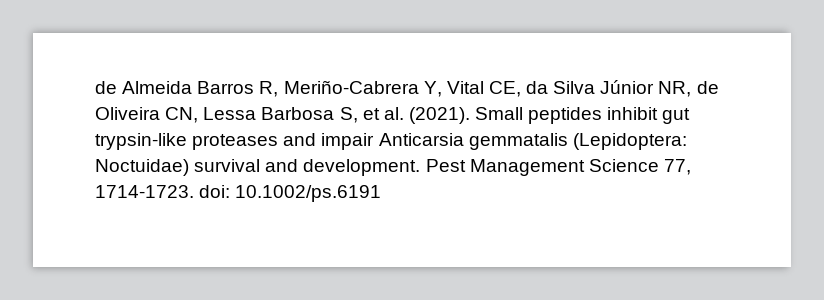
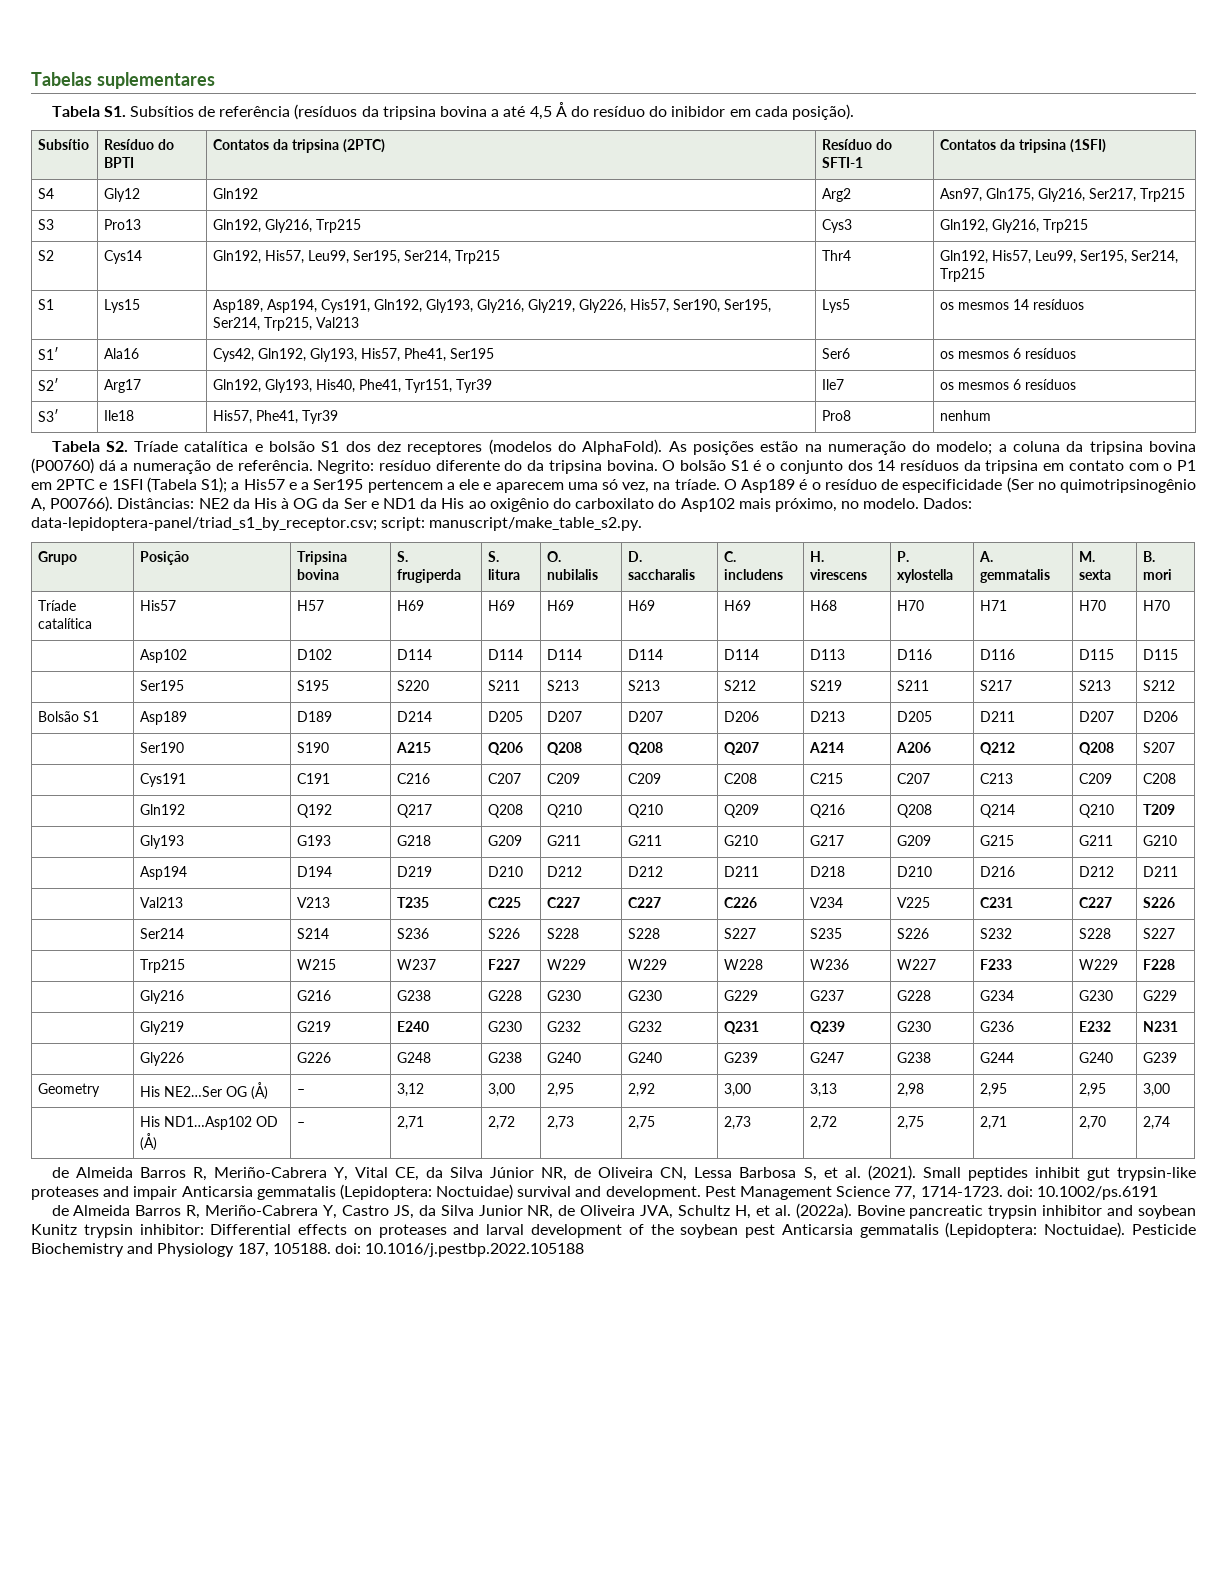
+ Tabelas suplementares
+ Tabela S1. Subsítios de referência (resíduos da tripsina bovina a até 4,5 Å do resíduo do inibidor em cada posição).
+ Subsítio | Resíduo do BPTI | Contatos da tripsina (2PTC) | Resíduo do SFTI-1 | Contatos da tripsina (1SFI)
+ S4 | Gly12 | Gln192 | Arg2 | Asn97, Gln175, Gly216, Ser217, Trp215
+ S3 | Pro13 | Gln192, Gly216, Trp215 | Cys3 | Gln192, Gly216, Trp215
+ S2 | Cys14 | Gln192, His57, Leu99, Ser195, Ser214, Trp215 | Thr4 | Gln192, His57, Leu99, Ser195, Ser214, Trp215
+ S1 | Lys15 | Asp189, Asp194, Cys191, Gln192, Gly193, Gly216, Gly219, Gly226, His57, Ser190, Ser195, Ser214, Trp215, Val213 | Lys5 | os mesmos 14 resíduos
+ S1′ | Ala16 | Cys42, Gln192, Gly193, His57, Phe41, Ser195 | Ser6 | os mesmos 6 resíduos
+ S2′ | Arg17 | Gln192, Gly193, His40, Phe41, Tyr151, Tyr39 | Ile7 | os mesmos 6 resíduos
+ S3′ | Ile18 | His57, Phe41, Tyr39 | Pro8 | nenhum
+ Tabela S2. Tríade catalítica e bolsão S1 dos dez receptores (modelos do AlphaFold). As posições estão na numeração do modelo; a coluna da tripsina bovina (P00760) dá a numeração de referência. Negrito: resíduo diferente do da tripsina bovina. O bolsão S1 é o conjunto dos 14 resíduos da tripsina em contato com o P1 em 2PTC e 1SFI (Tabela S1); a His57 e a Ser195 pertencem a ele e aparecem uma só vez, na tríade. O Asp189 é o resíduo de especificidade (Ser no quimotripsinogênio A, P00766). Distâncias: NE2 da His à OG da Ser e ND1 da His ao oxigênio do carboxilato do Asp102 mais próximo, no modelo. Dados: data-lepidoptera-panel/triad_s1_by_receptor.csv; script: manuscript/make_table_s2.py.
+ Grupo | Posição | Tripsina bovina | S. frugiperda | S. litura | O. nubilalis | D. saccharalis | C. includens | H. virescens | P. xylostella | A. gemmatalis | M. sexta | B. mori
+ Tríade catalítica | His57 | H57 | H69 | H69 | H69 | H69 | H69 | H68 | H70 | H71 | H70 | H70
+ | Asp102 | D102 | D114 | D114 | D114 | D114 | D114 | D113 | D116 | D116 | D115 | D115
+ | Ser195 | S195 | S220 | S211 | S213 | S213 | S212 | S219 | S211 | S217 | S213 | S212
+ Bolsão S1 | Asp189 | D189 | D214 | D205 | D207 | D207 | D206 | D213 | D205 | D211 | D207 | D206
+ | Ser190 | S190 | A215 | Q206 | Q208 | Q208 | Q207 | A214 | A206 | Q212 | Q208 | S207
+ | Cys191 | C191 | C216 | C207 | C209 | C209 | C208 | C215 | C207 | C213 | C209 | C208
+ | Gln192 | Q192 | Q217 | Q208 | Q210 | Q210 | Q209 | Q216 | Q208 | Q214 | Q210 | T209
+ | Gly193 | G193 | G218 | G209 | G211 | G211 | G210 | G217 | G209 | G215 | G211 | G210
+ | Asp194 | D194 | D219 | D210 | D212 | D212 | D211 | D218 | D210 | D216 | D212 | D211
+ | Val213 | V213 | T235 | C225 | C227 | C227 | C226 | V234 | V225 | C231 | C227 | S226
+ | Ser214 | S214 | S236 | S226 | S228 | S228 | S227 | S235 | S226 | S232 | S228 | S227
+ | Trp215 | W215 | W237 | F227 | W229 | W229 | W228 | W236 | W227 | F233 | W229 | F228
+ | Gly216 | G216 | G238 | G228 | G230 | G230 | G229 | G237 | G228 | G234 | G230 | G229
+ | Gly219 | G219 | E240 | G230 | G232 | G232 | Q231 | Q239 | G230 | G236 | E232 | N231
+ | Gly226 | G226 | G248 | G238 | G240 | G240 | G239 | G247 | G238 | G244 | G240 | G239
+ Geometry | His NE2…Ser OG (Å) | – | 3,12 | 3,00 | 2,95 | 2,92 | 3,00 | 3,13 | 2,98 | 2,95 | 2,95 | 3,00
+ | His ND1…Asp102 OD (Å) | – | 2,71 | 2,72 | 2,73 | 2,75 | 2,73 | 2,72 | 2,75 | 2,71 | 2,70 | 2,74
+ de Almeida Barros R, Meriño-Cabrera Y, Castro JS, da Silva Junior NR, de Oliveira JVA, Schultz H, et al. (2022a). Bovine pancreatic trypsin inhibitor and soybean Kunitz trypsin inhibitor: Differential effects on proteases and larval development of the soybean pest Anticarsia gemmatalis (Lepidoptera: Noctuidae). Pesticide Biochemistry and Physiology 187, 105188. doi: 10.1016/j.pestbp.2022.105188

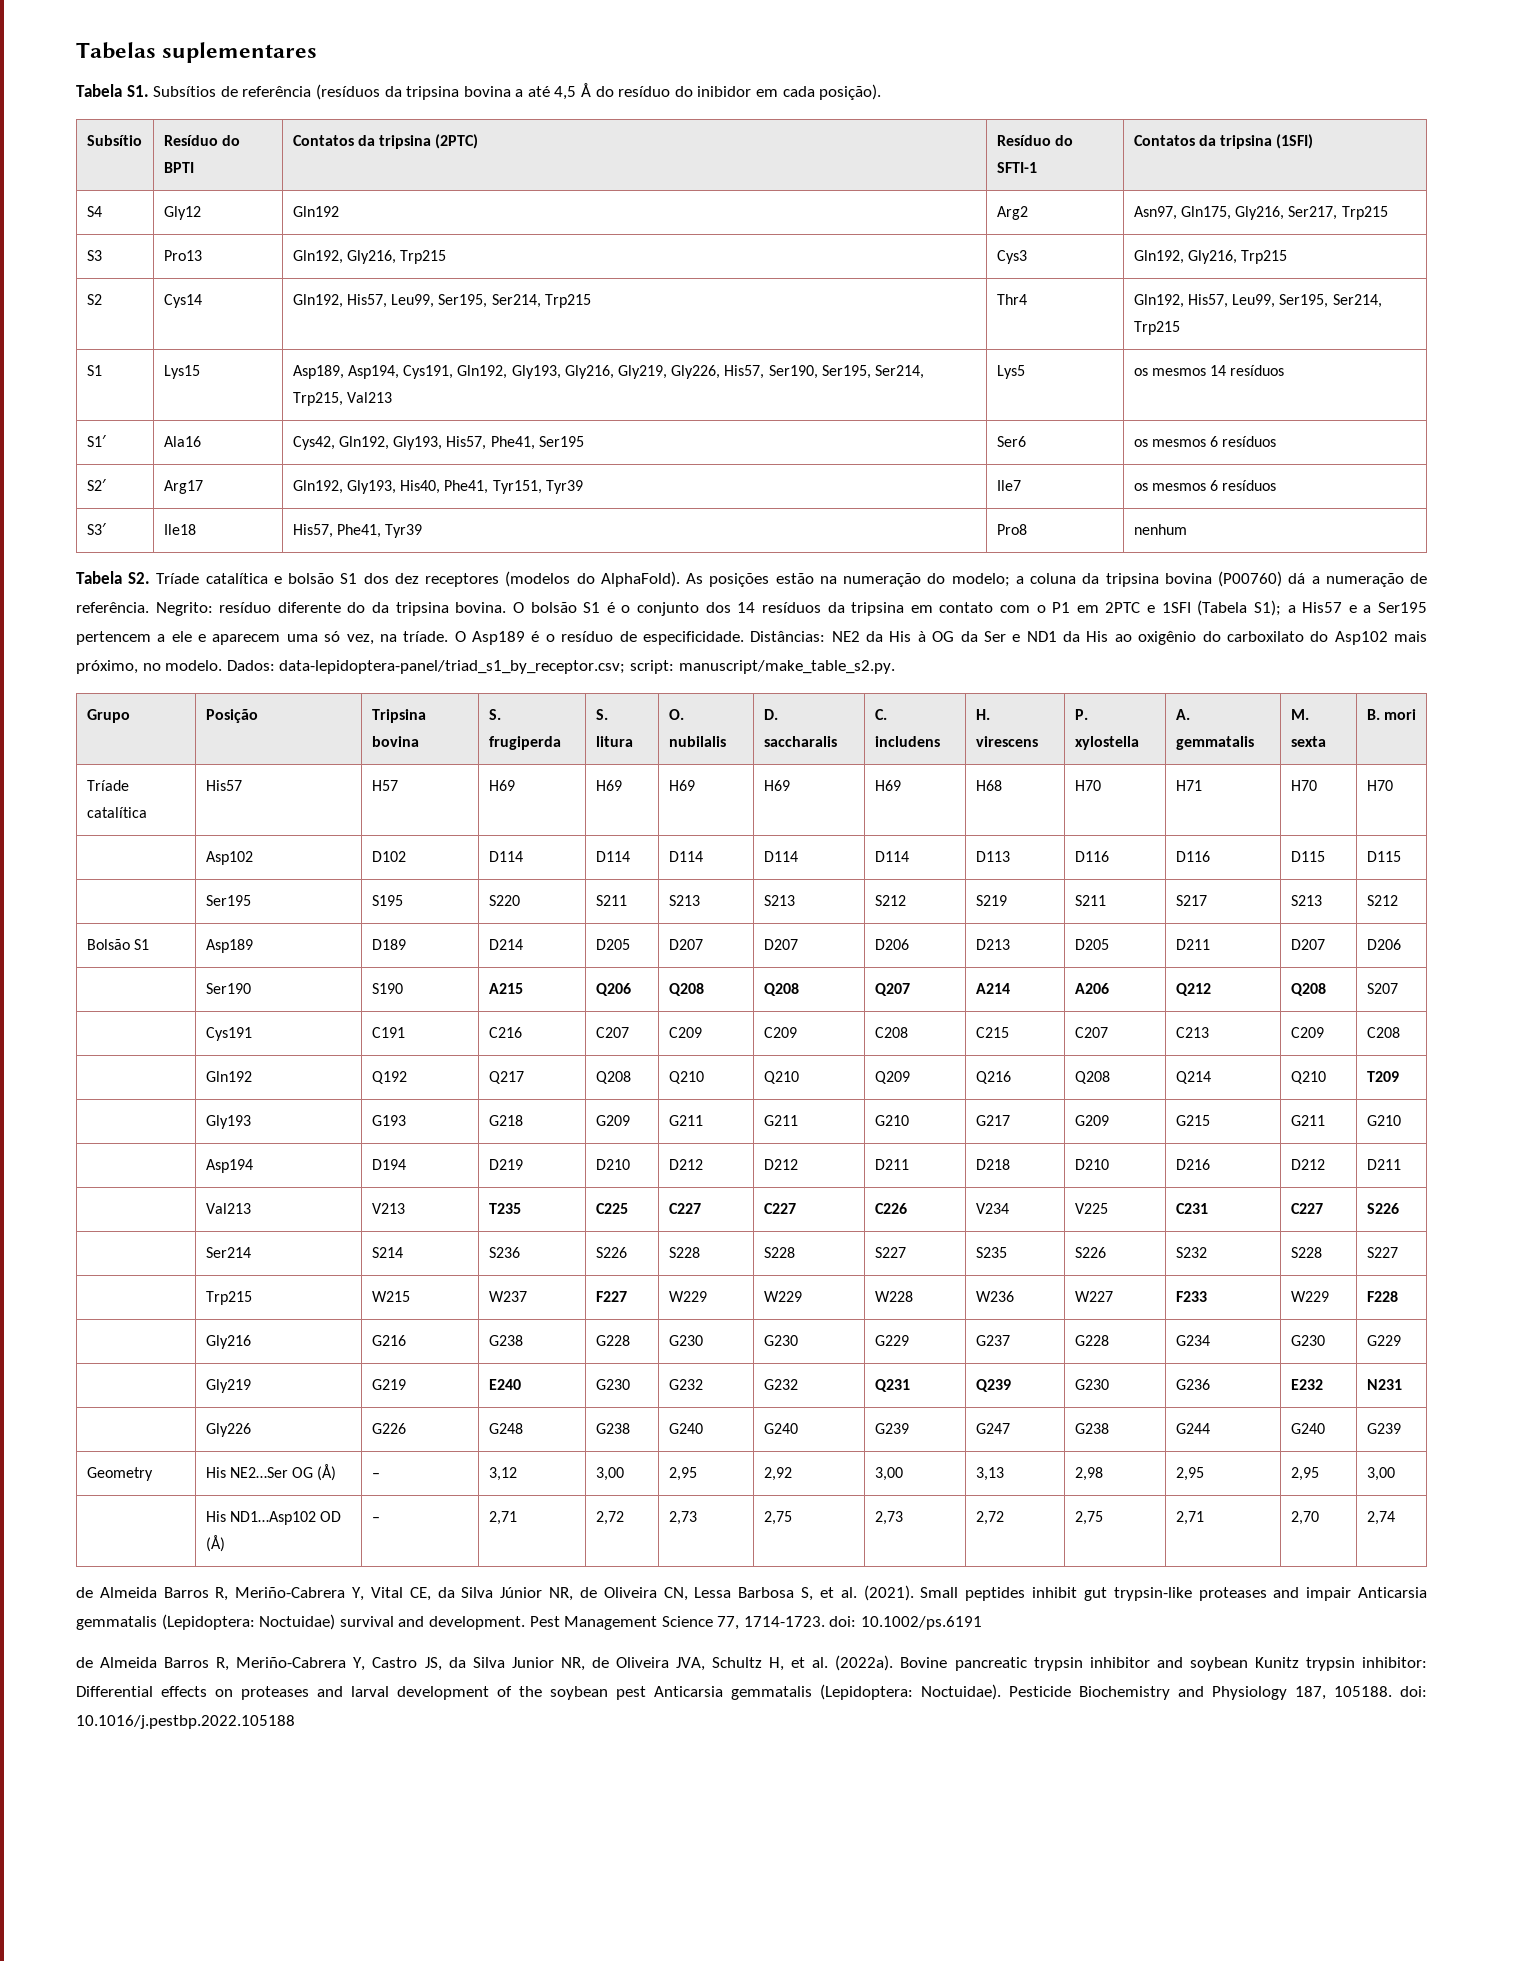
- O Asp189 é o resíduo de especificidade (Ser no quimotripsinogênio A, P00766).
+ O Asp189 é o resíduo de especificidade.

